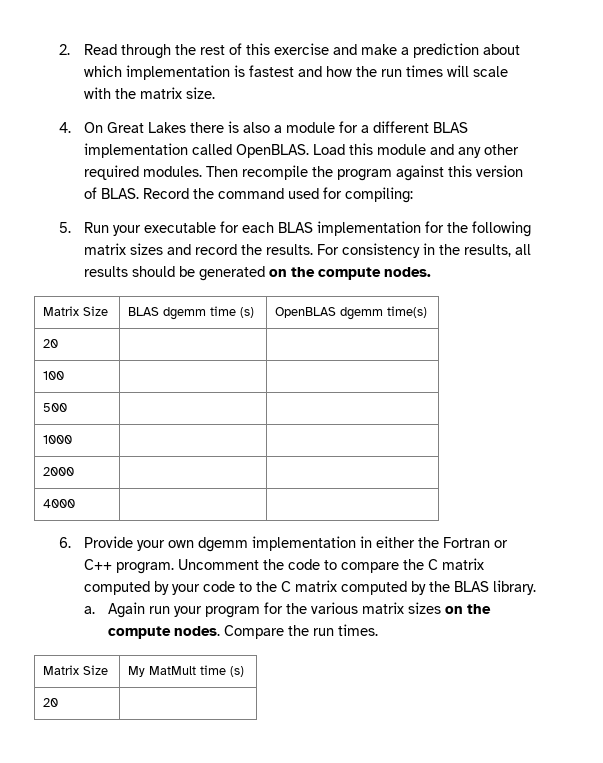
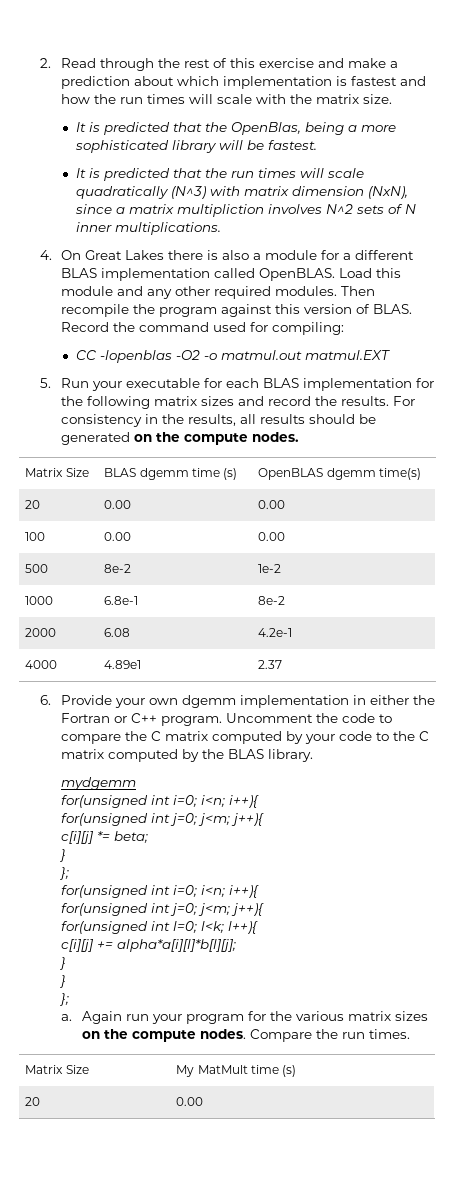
+ It is predicted that the OpenBlas, being a more sophisticated library will be fastest.
+ It is predicted that the run times will scale quadratically (N^3) with matrix dimension (NxN), since a matrix multipliction involves N^2 sets of N inner multiplications.
+ CC -lopenblas -O2 -o matmul.out matmul.EXT
- 20 | |
+ 20 | 0.00 | 0.00
- 100 | |
+ 100 | 0.00 | 0.00
- 500 | |
+ 500 | 8e-2 | 1e-2
- 1000 | |
+ 1000 | 6.8e-1 | 8e-2
- 2000 | |
+ 2000 | 6.08 | 4.2e-1
- 4000 | |
+ 4000 | 4.89e1 | 2.37
+ mydgemm
+ for(unsigned int i=0; i<n; i++){
+ for(unsigned int j=0; j<m; j++){
+ c[i][j] *= beta;
+ }
+ };
+ for(unsigned int i=0; i<n; i++){
+ for(unsigned int j=0; j<m; j++){
+ for(unsigned int l=0; l<k; l++){
+ c[i][j] += alpha*a[i][l]*b[l][j];
+ }
+ }
+ };
  Matrix Size | My MatMult time (s)
- 20 |
+ 20 | 0.00

